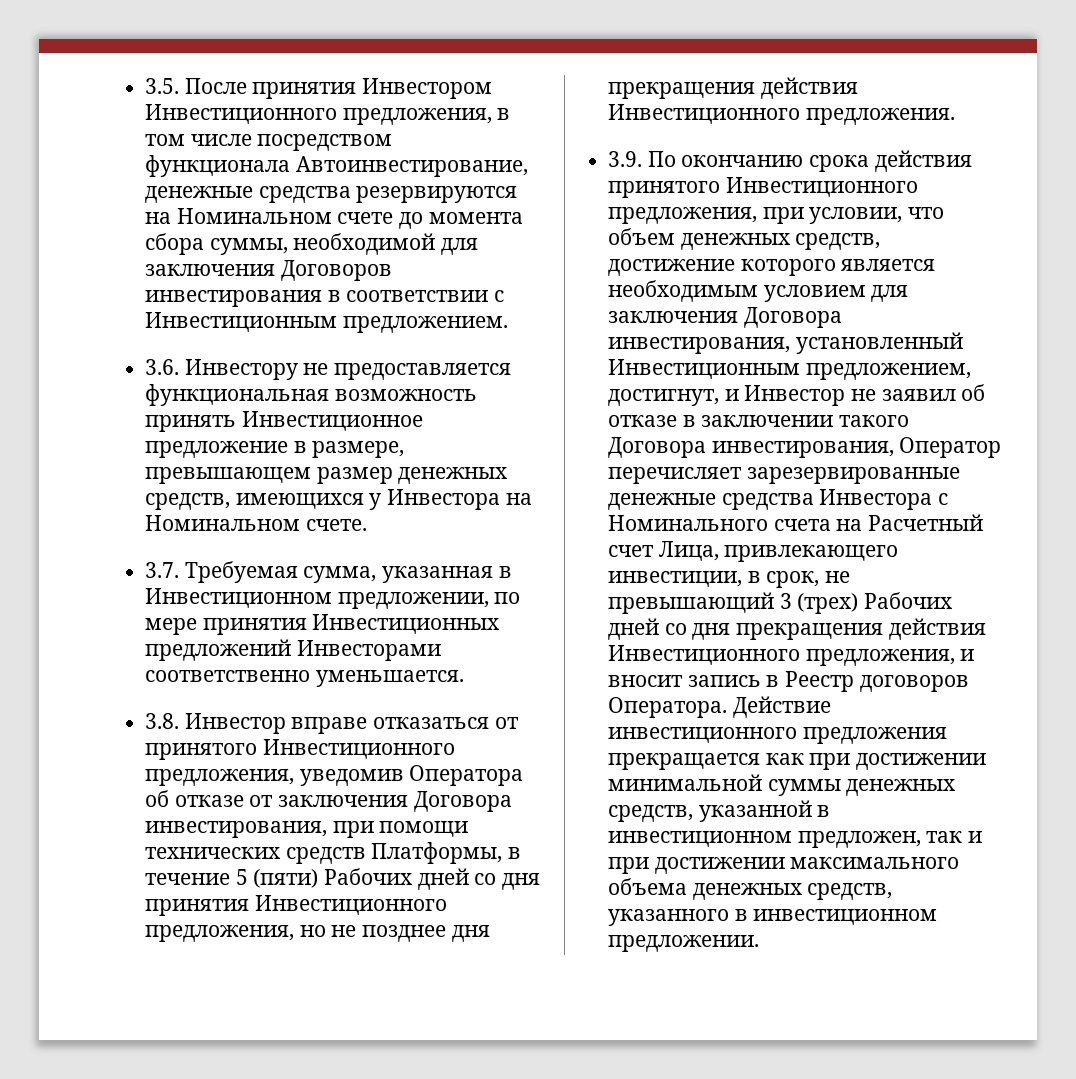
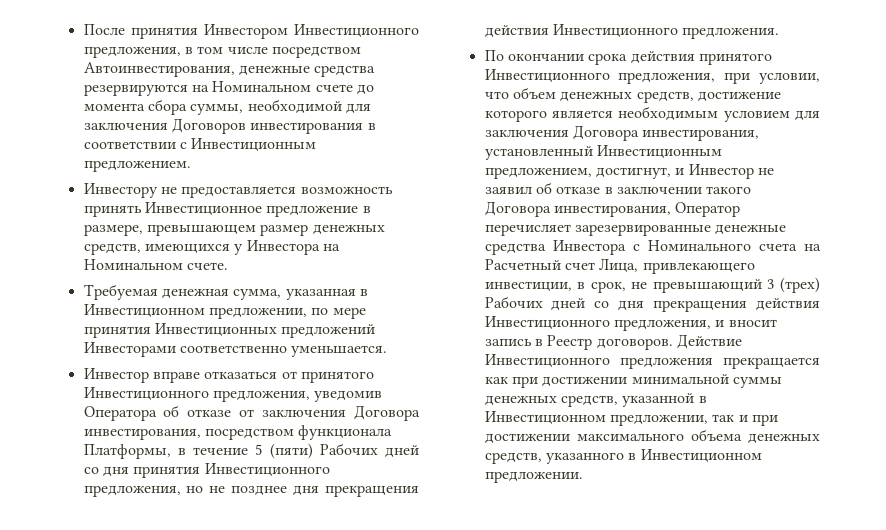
- 3.5. После принятия Инвестором Инвестиционного предложения, в том числе посредством функционала Автоинвестирование, денежные средства резервируются на Номинальном счете до момента сбора суммы, необходимой для заключения Договоров инвестирования в соответствии с Инвестиционным предложением.
+ После принятия Инвестором Инвестиционного предложения, в том числе посредством Автоинвестирования, денежные средства резервируются на Номинальном счете до момента сбора суммы, необходимой для заключения Договоров инвестирования в соответствии с Инвестиционным предложением.
- 3.6. Инвестору не предоставляется функциональная возможность принять Инвестиционное предложение в размере, превышающем размер денежных средств, имеющихся у Инвестора на Номинальном счете.
+ Инвестору не предоставляется возможность принять Инвестиционное предложение в размере, превышающем размер денежных средств, имеющихся у Инвестора на Номинальном счете.
- 3.7. Требуемая сумма, указанная в Инвестиционном предложении, по мере принятия Инвестиционных предложений Инвесторами соответственно уменьшается.
+ Требуемая денежная сумма, указанная в Инвестиционном предложении, по мере принятия Инвестиционных предложений Инвесторами соответственно уменьшается.
- 3.8. Инвестор вправе отказаться от принятого Инвестиционного предложения, уведомив Оператора об отказе от заключения Договора инвестирования, при помощи технических средств Платформы, в течение 5 (пяти) Рабочих дней со дня принятия Инвестиционного предложения, но не позднее дня прекращения действия Инвестиционного предложения.
+ Инвестор вправе отказаться от принятого Инвестиционного предложения, уведомив Оператора об отказе от заключения Договора инвестирования, посредством функционала Платформы, в течение 5 (пяти) Рабочих дней со дня принятия Инвестиционного предложения, но не позднее дня прекращения действия Инвестиционного предложения.
- 3.9. По окончанию срока действия принятого Инвестиционного предложения, при условии, что объем денежных средств, достижение которого является необходимым условием для заключения Договора инвестирования, установленный Инвестиционным предложением, достигнут, и Инвестор не заявил об отказе в заключении такого Договора инвестирования, Оператор перечисляет зарезервированные денежные средства Инвестора с Номинального счета на Расчетный счет Лица, привлекающего инвестиции, в срок, не превышающий 3 (трех) Рабочих дней со дня прекращения действия Инвестиционного предложения, и вносит запись в Реестр договоров Оператора. Действие инвестиционного предложения прекращается как при достижении минимальной суммы денежных средств, указанной в инвестиционном предложен, так и при достижении максимального объема денежных средств, указанного в инвестиционном предложении.
+ По окончании срока действия принятого Инвестиционного предложения, при условии, что объем денежных средств, достижение которого является необходимым условием для заключения Договора инвестирования, установленный Инвестиционным предложением, достигнут, и Инвестор не заявил об отказе в заключении такого Договора инвестирования, Оператор перечисляет зарезервированные денежные средства Инвестора с Номинального счета на Расчетный счет Лица, привлекающего инвестиции, в срок, не превышающий 3 (трех) Рабочих дней со дня прекращения действия Инвестиционного предложения, и вносит запись в Реестр договоров. Действие Инвестиционного предложения прекращается как при достижении минимальной суммы денежных средств, указанной в Инвестиционном предложении, так и при достижении максимального объема денежных средств, указанного в Инвестиционном предложении.

